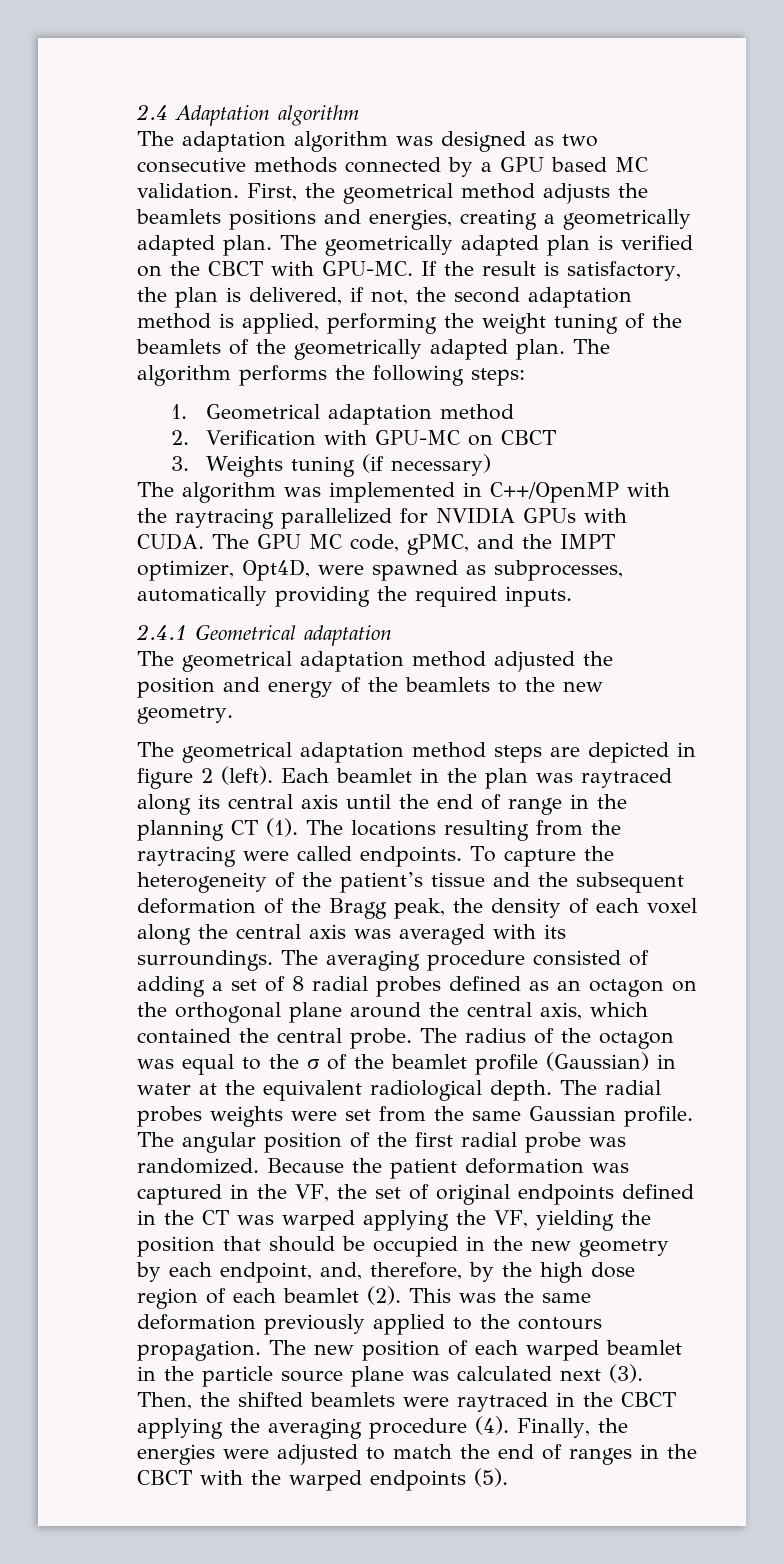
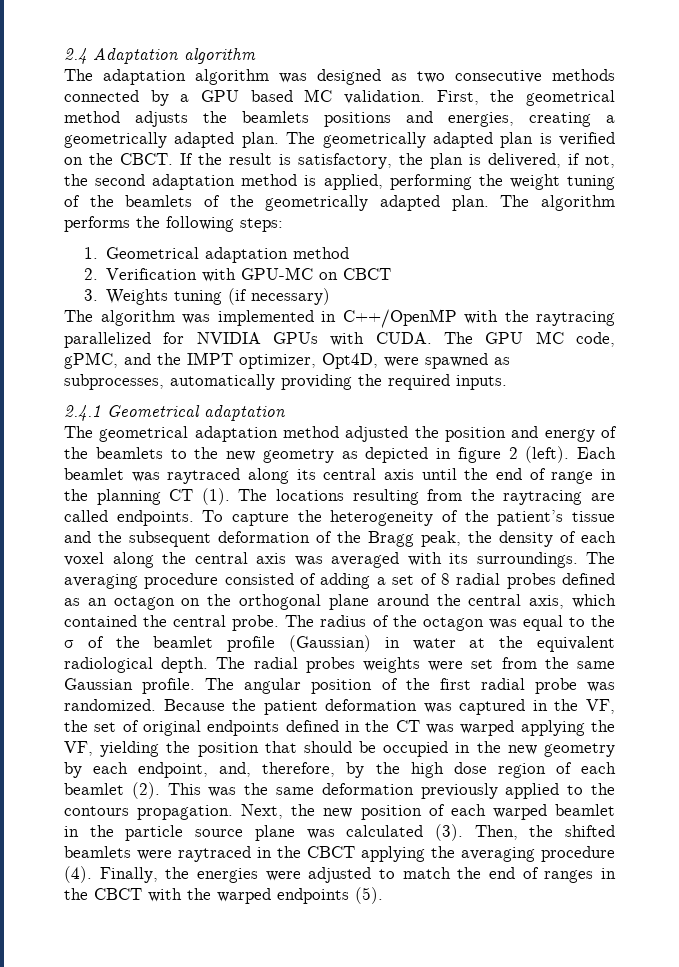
- The geometrically adapted plan is verified on the CBCT with GPU-MC.
+ The geometrically adapted plan is verified on the CBCT.
- The geometrical adaptation method adjusted the position and energy of the beamlets to the new geometry.
- The geometrical adaptation method steps are depicted in figure 2 (left).
+ The geometrical adaptation method adjusted the position and energy of the beamlets to the new geometry as depicted in figure 2 (left).
- Each beamlet in the plan was raytraced along its central axis until the end of range in the planning CT (1).
+ Each beamlet was raytraced along its central axis until the end of range in the planning CT (1).
- The locations resulting from the raytracing were called endpoints.
+ The locations resulting from the raytracing are called endpoints.
- The new position of each warped beamlet in the particle source plane was calculated next (3).
+ Next, the new position of each warped beamlet in the particle source plane was calculated (3).

